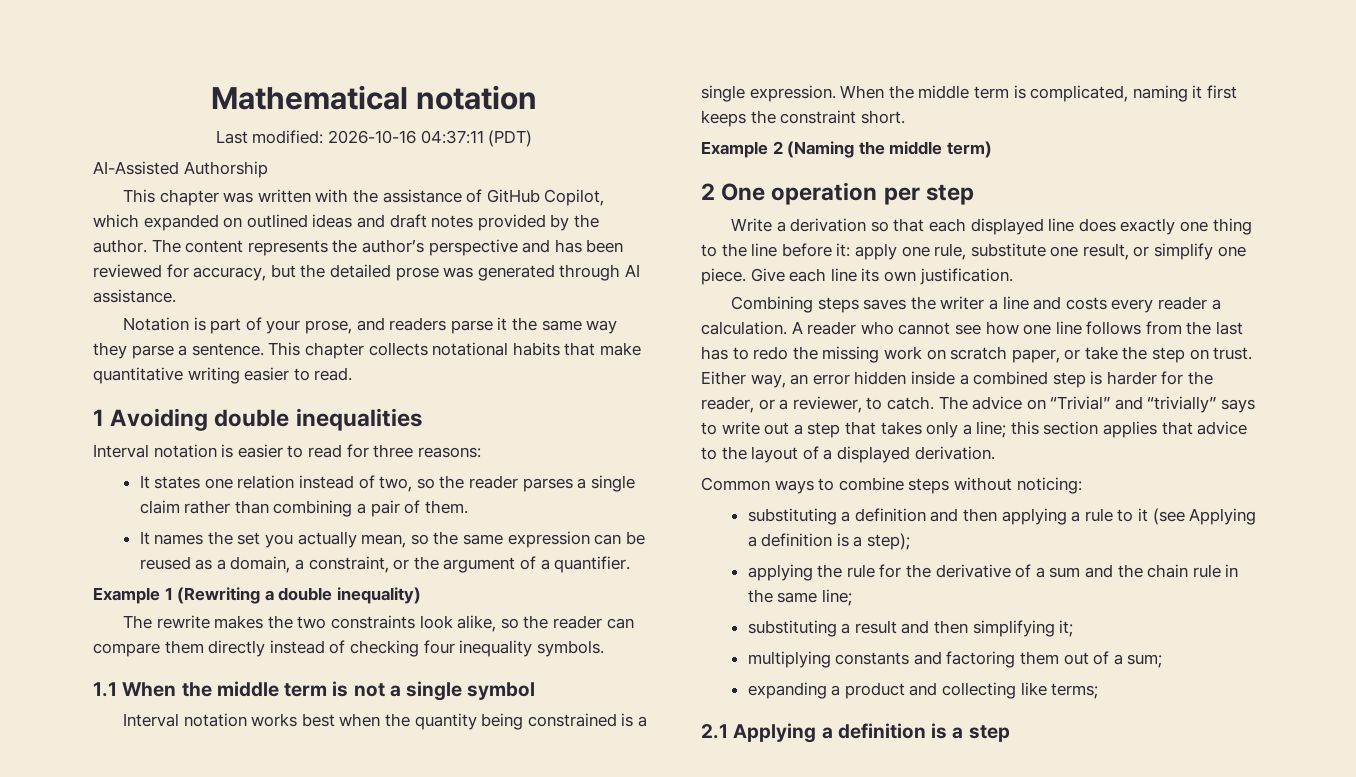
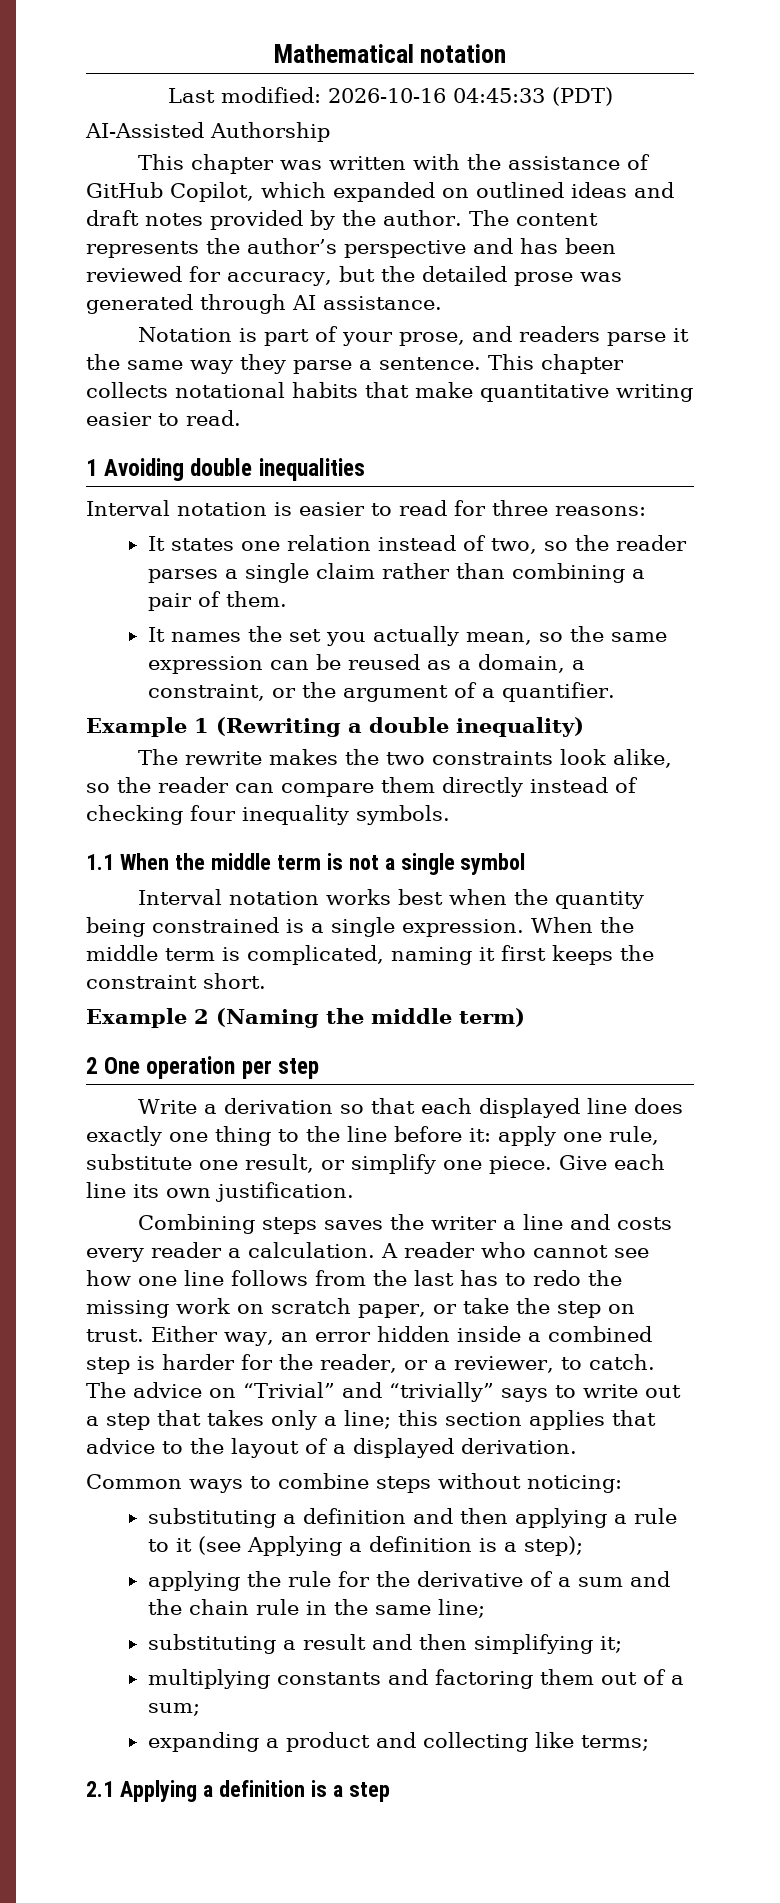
- Last modified: 2026-10-16 04:37:11 (PDT)
+ Last modified: 2026-10-16 04:45:33 (PDT)

